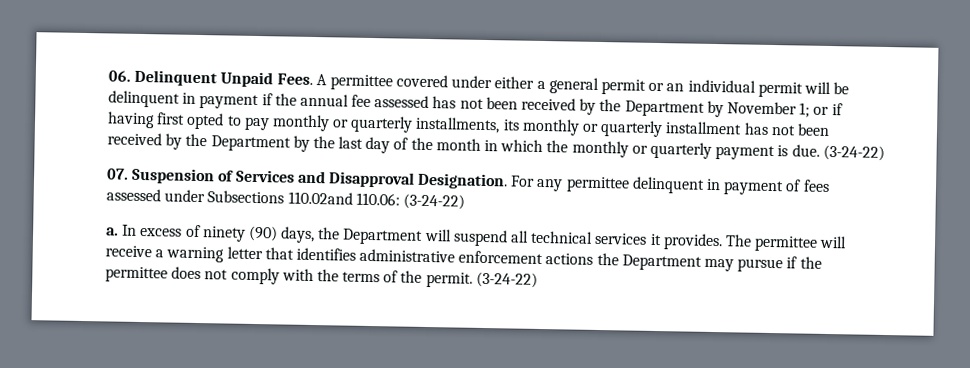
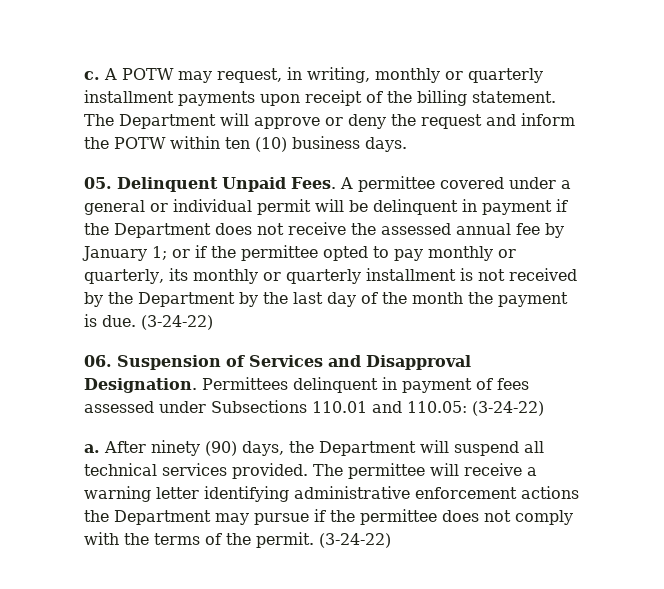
- 06. Delinquent Unpaid Fees.
+ c. A POTW may request, in writing, monthly or quarterly installment payments upon receipt of the billing statement. The Department will approve or deny the request and inform the POTW within ten (10) business days.
+ 05. Delinquent Unpaid Fees.
- A permittee covered under either a general permit or an individual permit will be delinquent in payment if the annual fee assessed has not been received by the Department by November 1; or if having first opted to pay monthly or quarterly installments, its monthly or quarterly installment has not been received by the Department by the last day of the month in which the monthly or quarterly payment is due.
+ A permittee covered under a general or individual permit will be delinquent in payment if the Department does not receive the assessed annual fee by January 1; or if the permittee opted to pay monthly or quarterly, its monthly or quarterly installment is not received by the Department by the last day of the month the payment is due.
- 07. Suspension of Services and Disapproval Designation.
+ 06. Suspension of Services and Disapproval Designation.
- For any permittee delinquent in payment of fees assessed under Subsections 110.02and 110.06: (3-24-22)
+ Permittees delinquent in payment of fees assessed under Subsections 110.01 and 110.05: (3-24-22)
- In excess of ninety (90) days, the Department will suspend all technical services it provides.
+ After ninety (90) days, the Department will suspend all technical services provided.
- The permittee will receive a warning letter that identifies administrative enforcement actions the Department may pursue if the permittee does not comply with the terms of the permit.
+ The permittee will receive a warning letter identifying administrative enforcement actions the Department may pursue if the permittee does not comply with the terms of the permit.

